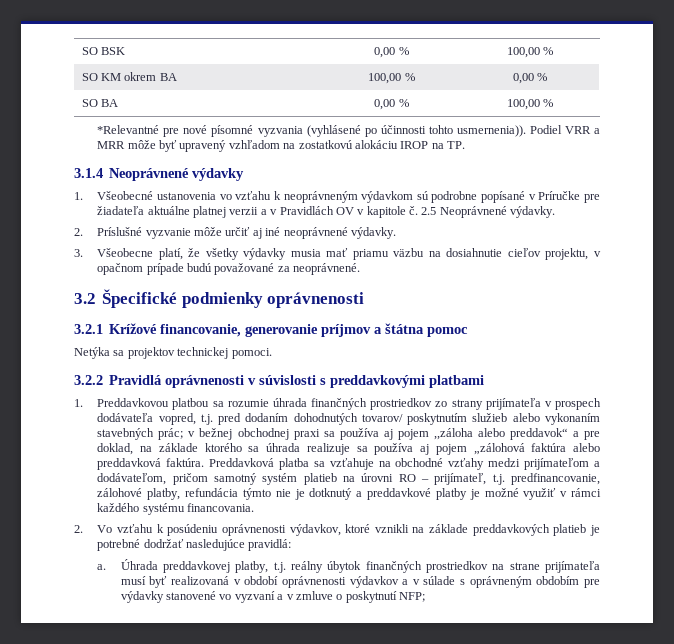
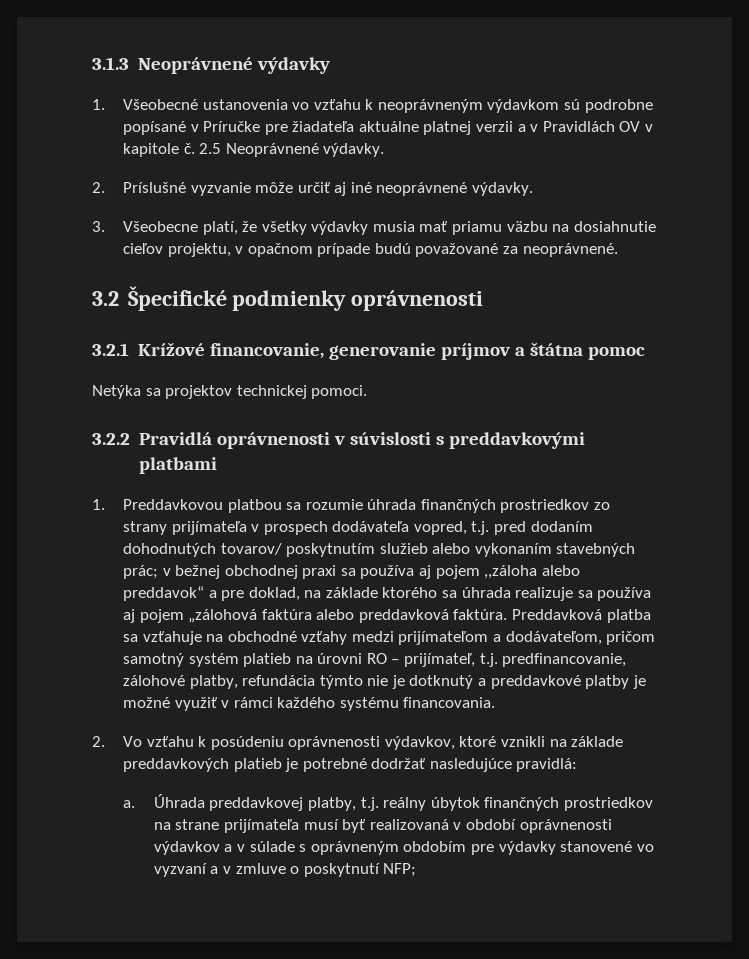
- SO BSK | 0,00 % | 100,00 %
- SO KM okrem BA | 100,00 % | 0,00 %
- SO BA | 0,00 % | 100,00 %
- *Relevantné pre nové písomné vyzvania (vyhlásené po účinnosti tohto usmernenia)). Podiel VRR a MRR môže byť upravený vzhľadom na zostatkovú alokáciu IROP na TP.
- 3.1.4 Neoprávnené výdavky
+ 3.1.3 Neoprávnené výdavky

